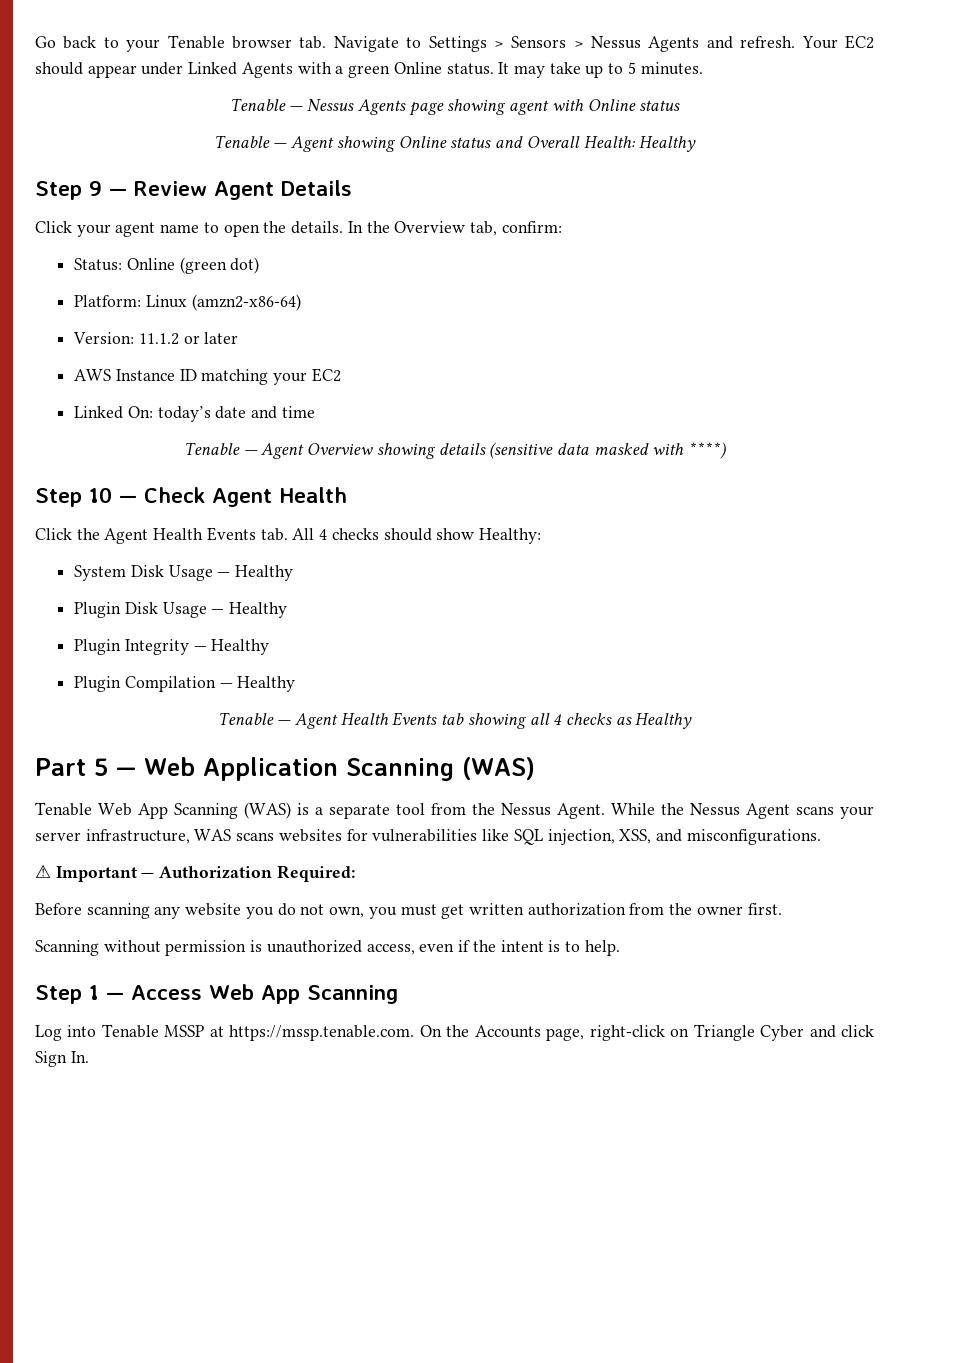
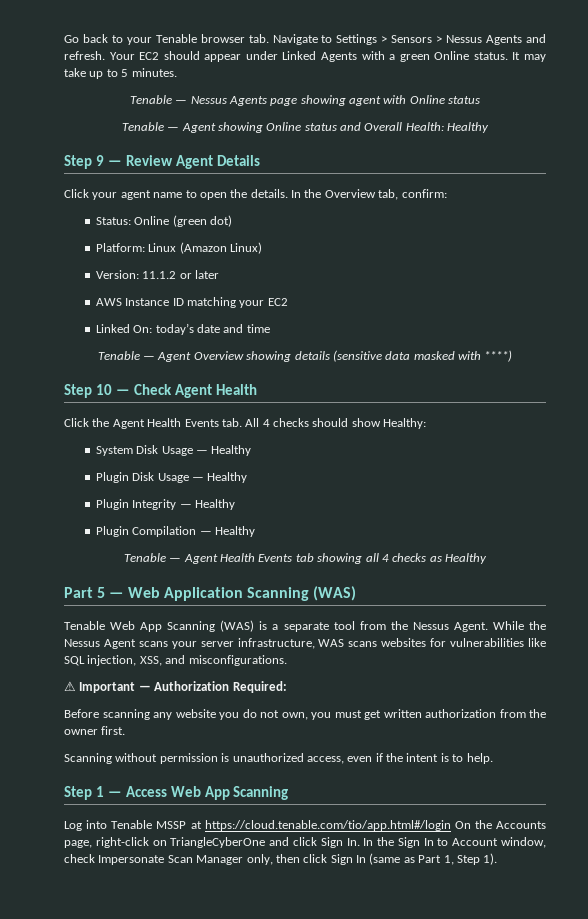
- Platform: Linux (amzn2-x86-64)
+ Platform: Linux (Amazon Linux)
- Log into Tenable MSSP at https://mssp.tenable.com. On the Accounts page, right-click on Triangle Cyber and click Sign In.
+ Log into Tenable MSSP at https://cloud.tenable.com/tio/app.html#/login On the Accounts page, right-click on TriangleCyberOne and click Sign In. In the Sign In to Account window, check Impersonate Scan Manager only, then click Sign In (same as Part 1, Step 1).

